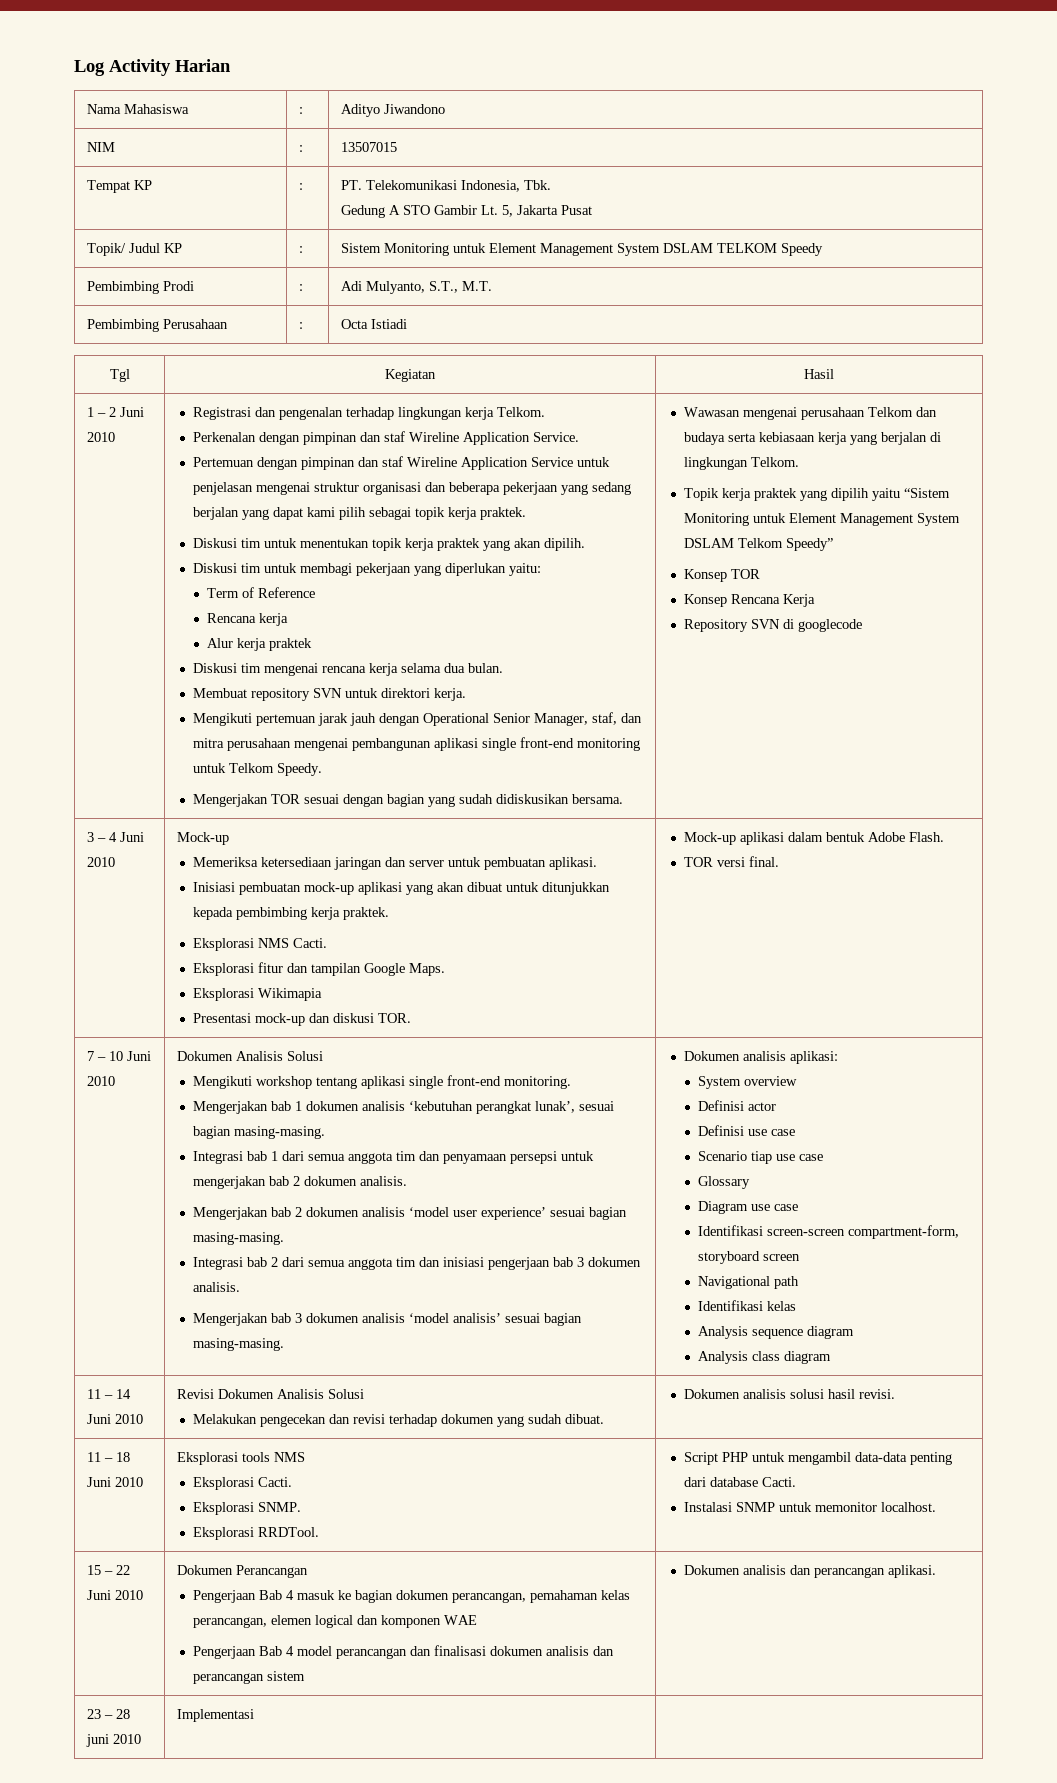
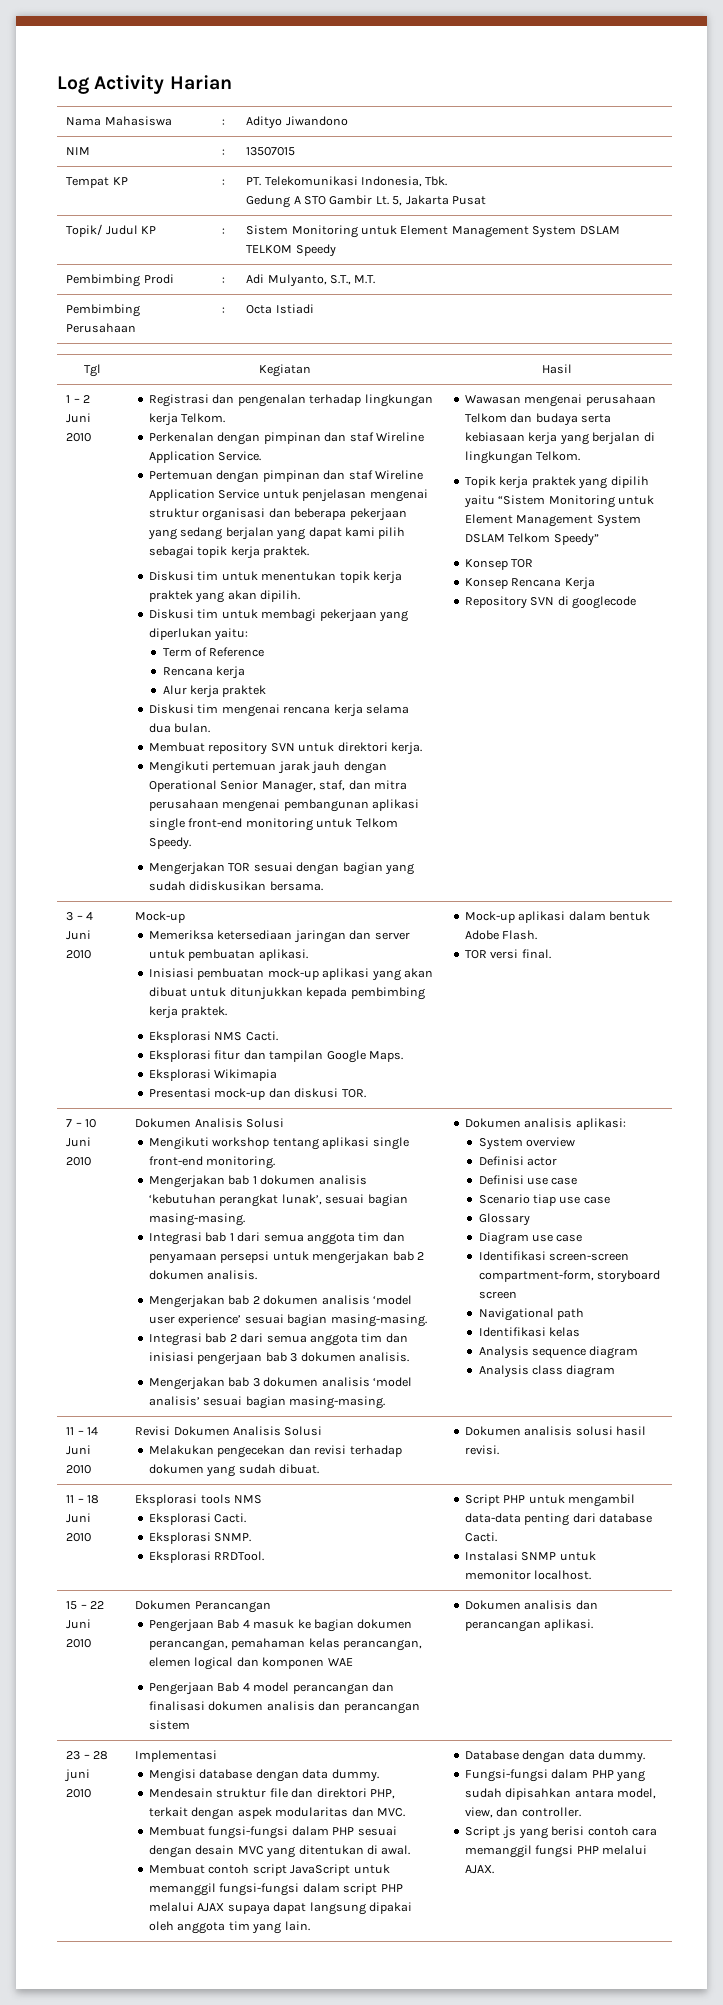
+ Mengisi database dengan data dummy.
+ Mendesain struktur file dan direktori PHP, terkait dengan aspek modularitas dan MVC.
+ Membuat fungsi-fungsi dalam PHP sesuai dengan desain MVC yang ditentukan di awal.
+ Membuat contoh script JavaScript untuk memanggil fungsi-fungsi dalam script PHP melalui AJAX supaya dapat langsung dipakai oleh anggota tim yang lain. | Database dengan data dummy.
+ Fungsi-fungsi dalam PHP yang sudah dipisahkan antara model, view, dan controller.
+ Script .js yang berisi contoh cara memanggil fungsi PHP melalui AJAX.

